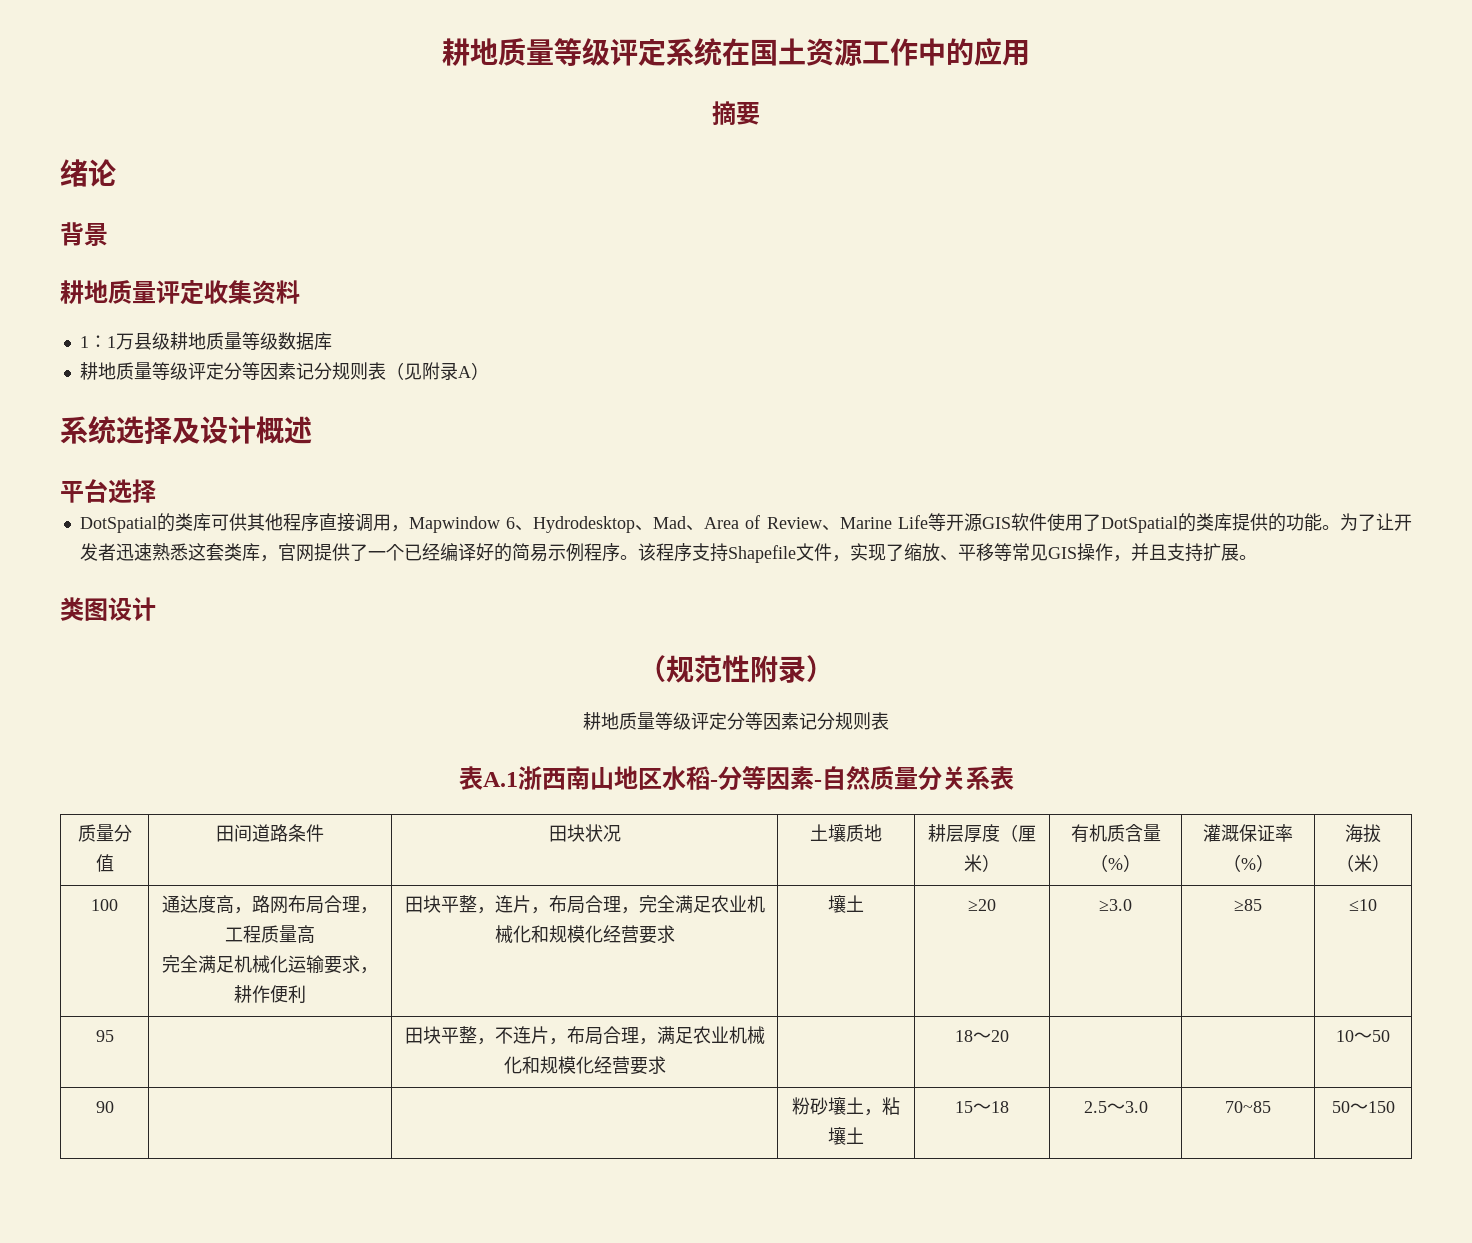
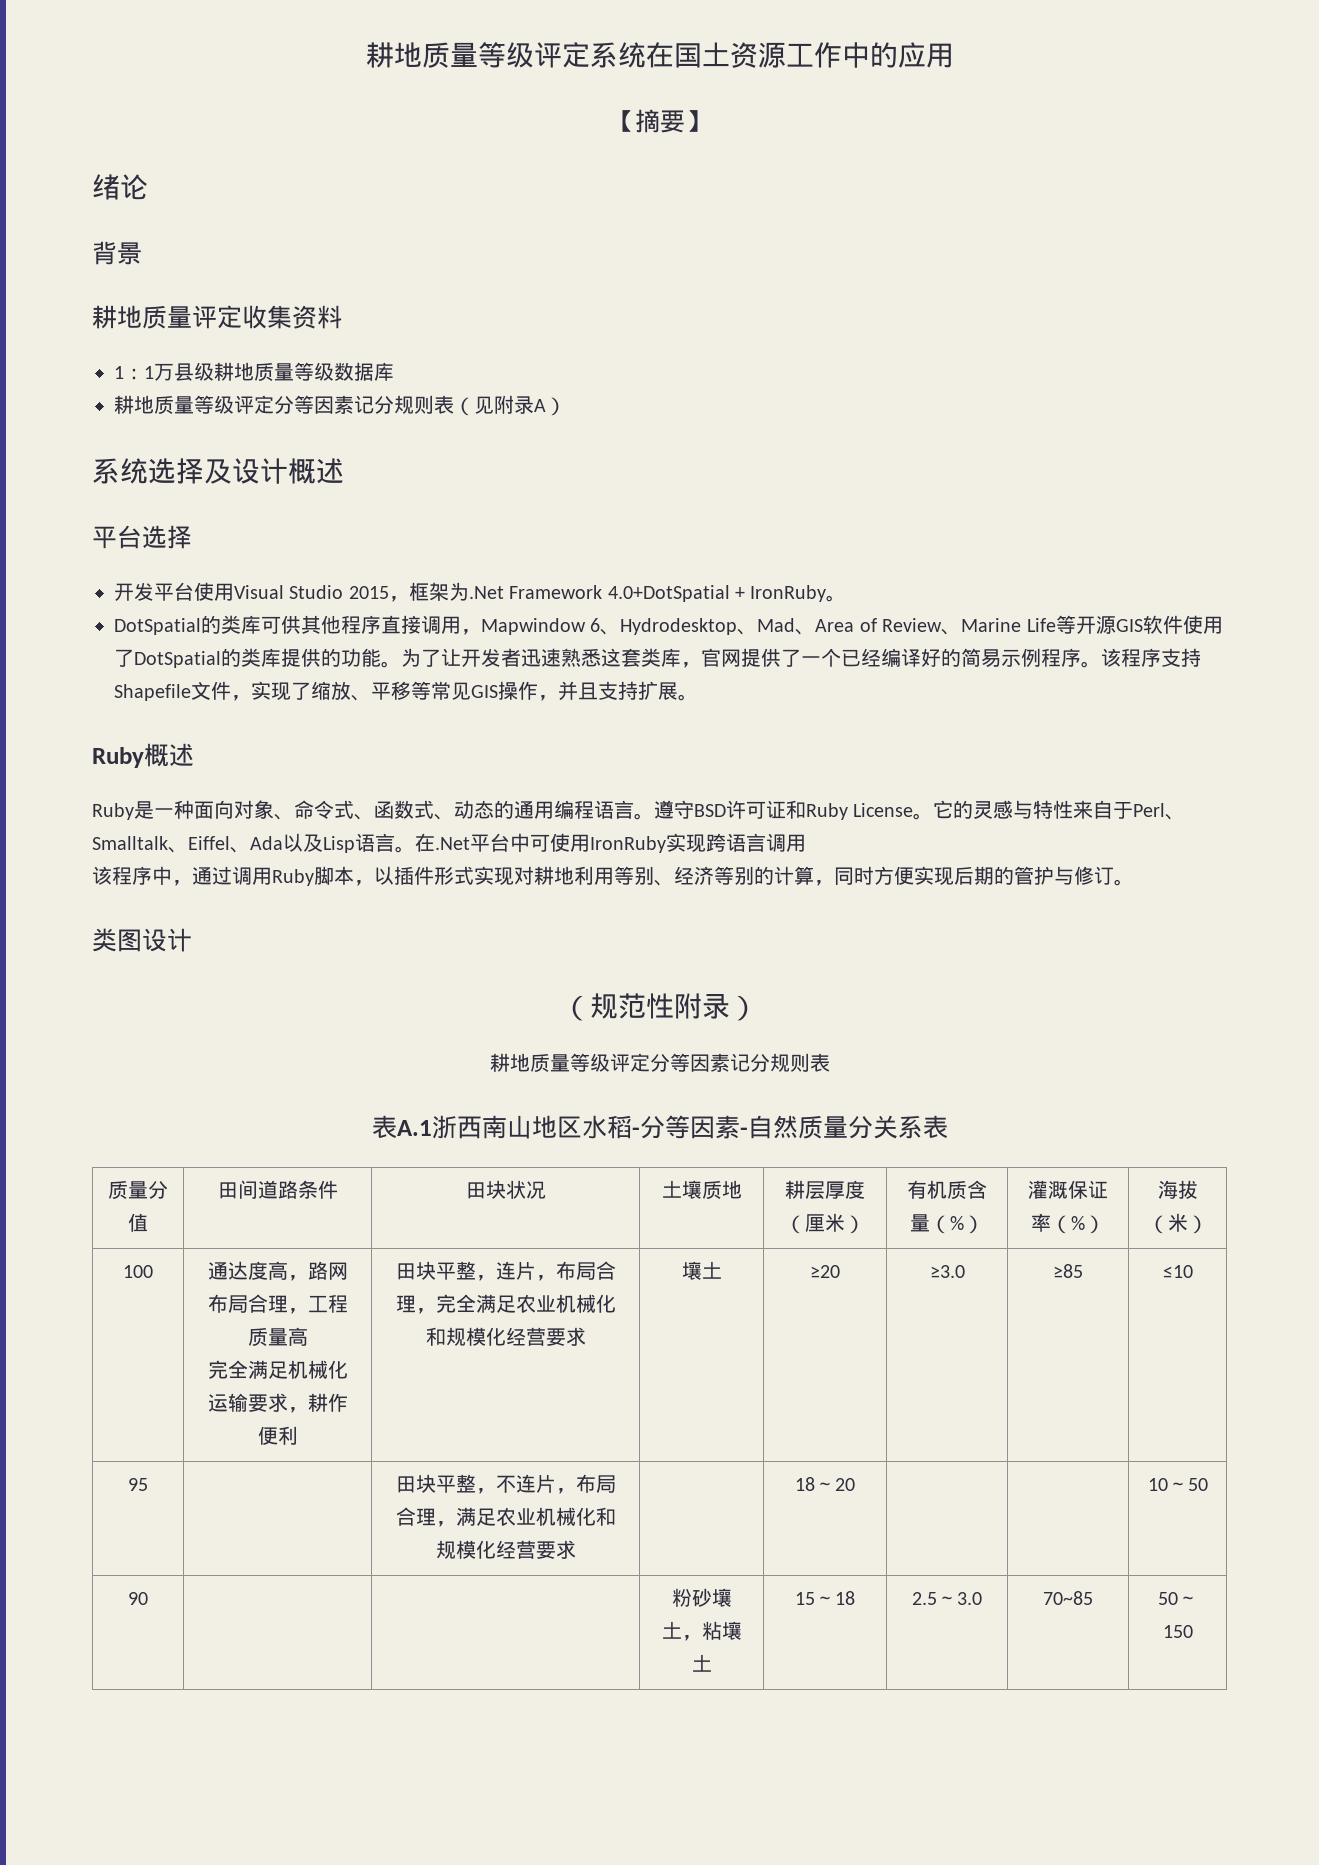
- 摘要
+ 【摘要】
+ 开发平台使用Visual Studio 2015，框架为.Net Framework 4.0+DotSpatial + IronRuby。
+ Ruby概述
+ Ruby是一种面向对象、命令式、函数式、动态的通用编程语言。遵守BSD许可证和Ruby License。它的灵感与特性来自于Perl、Smalltalk、Eiffel、Ada以及Lisp语言。在.Net平台中可使用IronRuby实现跨语言调用
+ 该程序中，通过调用Ruby脚本，以插件形式实现对耕地利用等别、经济等别的计算，同时方便实现后期的管护与修订。

